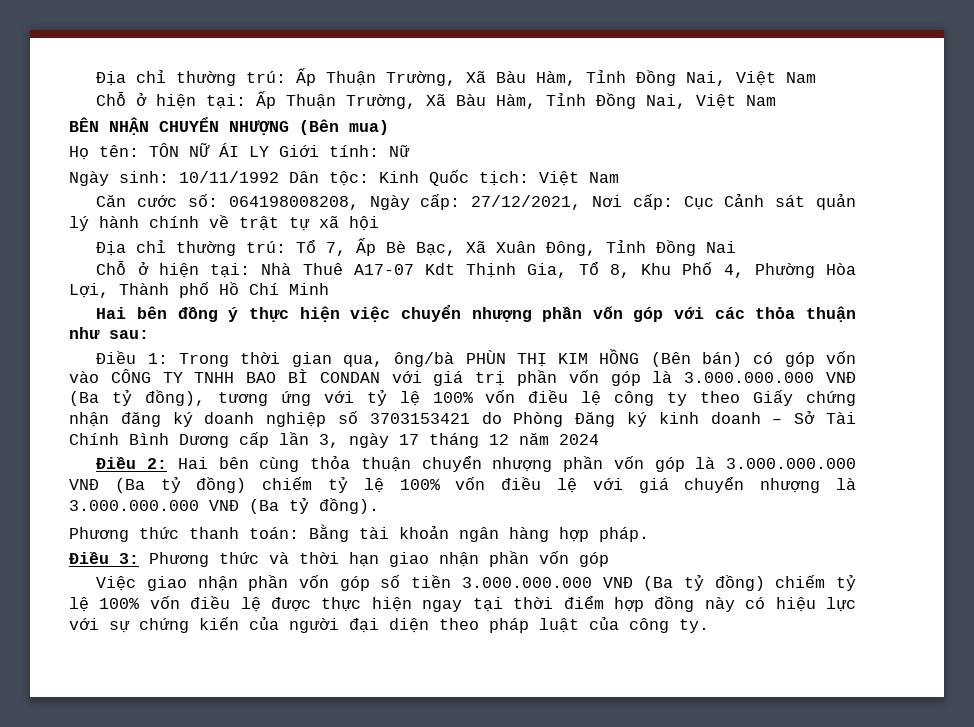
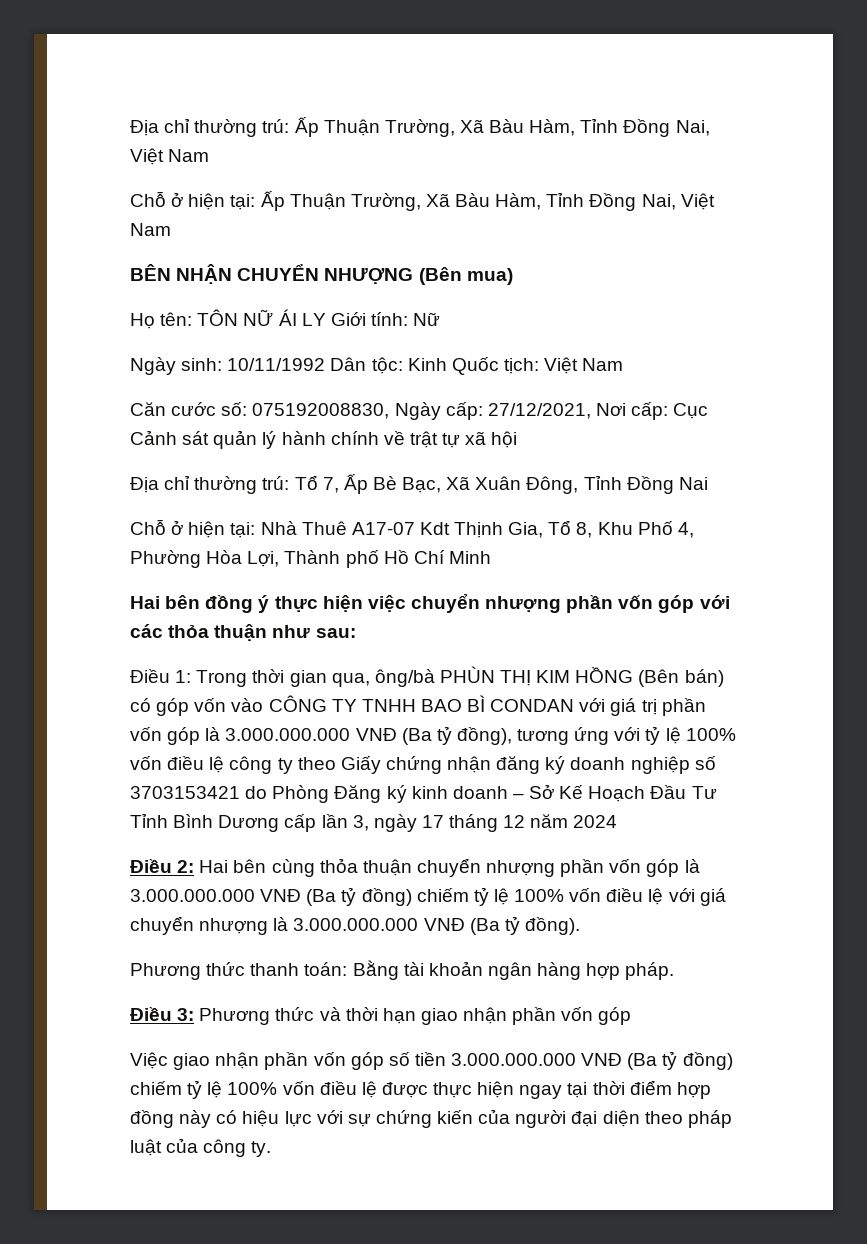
- Căn cước số: 064198008208, Ngày cấp: 27/12/2021, Nơi cấp: Cục Cảnh sát quản lý hành chính về trật tự xã hội
+ Căn cước số: 075192008830, Ngày cấp: 27/12/2021, Nơi cấp: Cục Cảnh sát quản lý hành chính về trật tự xã hội
- Trong thời gian qua, ông/bà PHÙN THỊ KIM HỒNG (Bên bán) có góp vốn vào CÔNG TY TNHH BAO BÌ CONDAN với giá trị phần vốn góp là 3.000.000.000 VNĐ (Ba tỷ đồng), tương ứng với tỷ lệ 100% vốn điều lệ công ty theo Giấy chứng nhận đăng ký doanh nghiệp số 3703153421 do Phòng Đăng ký kinh doanh – Sở Tài Chính Bình Dương cấp lần 3, ngày 17 tháng 12 năm 2024
+ Trong thời gian qua, ông/bà PHÙN THỊ KIM HỒNG (Bên bán) có góp vốn vào CÔNG TY TNHH BAO BÌ CONDAN với giá trị phần vốn góp là 3.000.000.000 VNĐ (Ba tỷ đồng), tương ứng với tỷ lệ 100% vốn điều lệ công ty theo Giấy chứng nhận đăng ký doanh nghiệp số 3703153421 do Phòng Đăng ký kinh doanh – Sở Kế Hoạch Đầu Tư Tỉnh Bình Dương cấp lần 3, ngày 17 tháng 12 năm 2024

